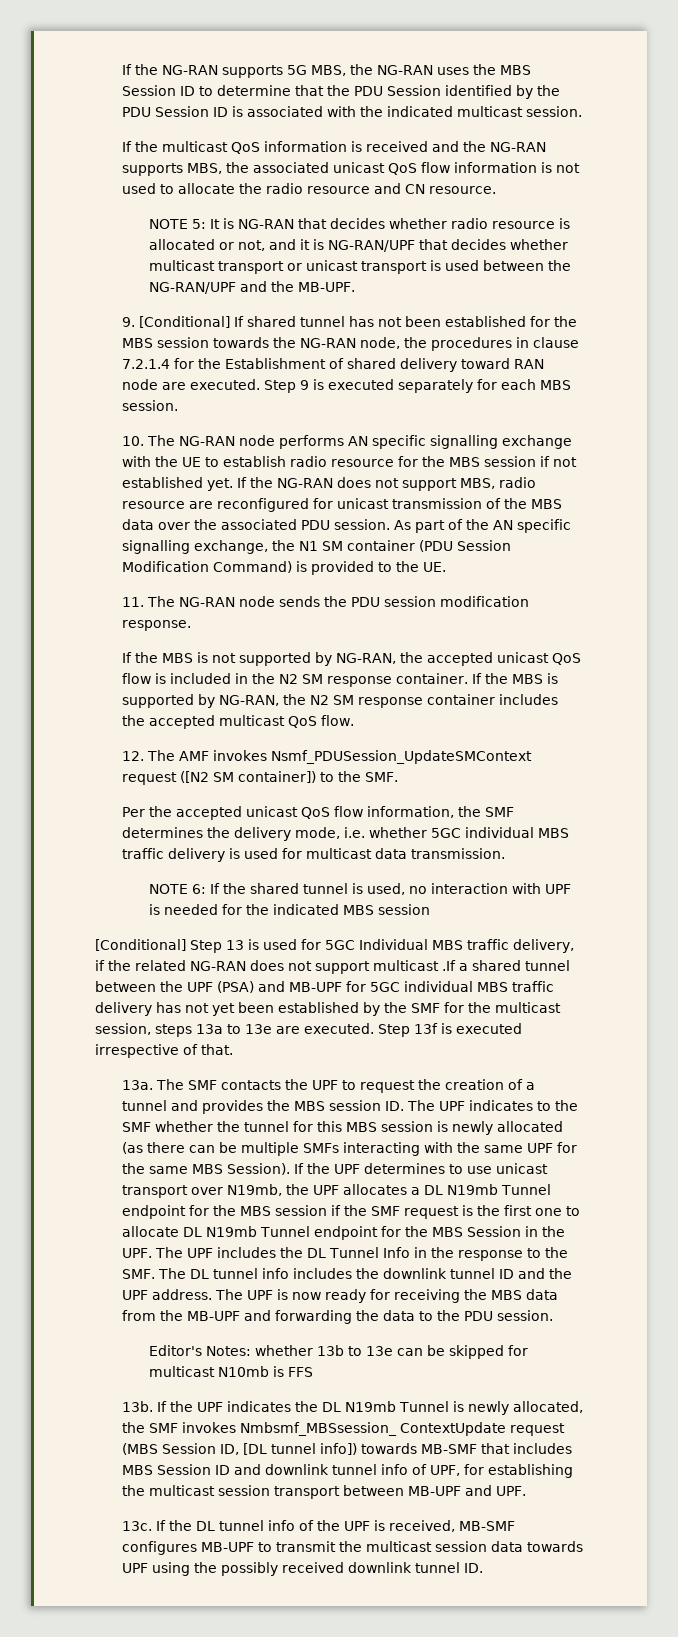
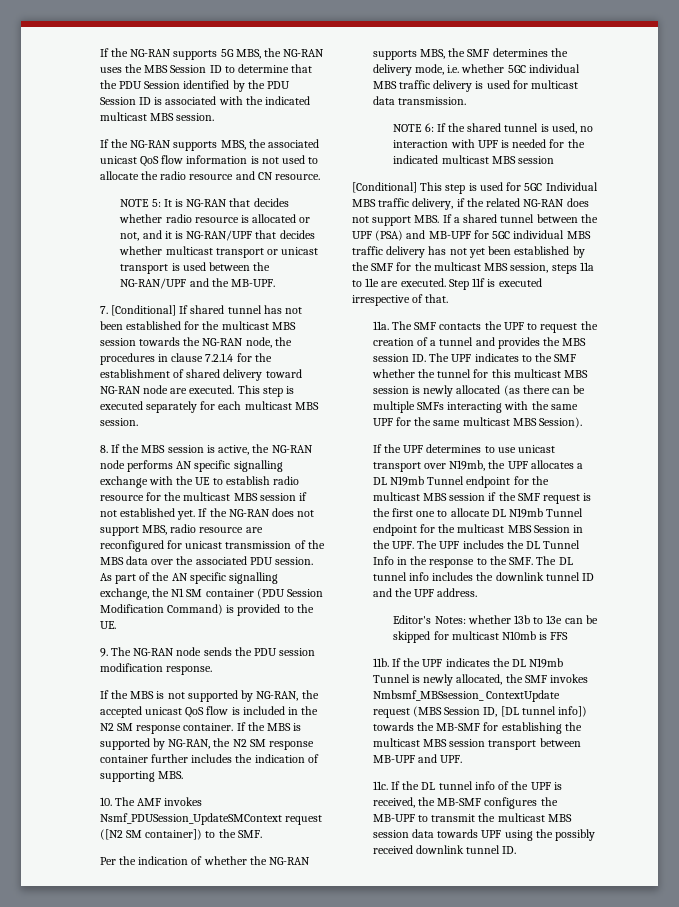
- If the NG-RAN supports 5G MBS, the NG-RAN uses the MBS Session ID to determine that the PDU Session identified by the PDU Session ID is associated with the indicated multicast session.
+ If the NG-RAN supports 5G MBS, the NG-RAN uses the MBS Session ID to determine that the PDU Session identified by the PDU Session ID is associated with the indicated multicast MBS session.
- If the multicast QoS information is received and the NG-RAN supports MBS, the associated unicast QoS flow information is not used to allocate the radio resource and CN resource.
+ If the NG-RAN supports MBS, the associated unicast QoS flow information is not used to allocate the radio resource and CN resource.
- 9. [Conditional] If shared tunnel has not been established for the MBS session towards the NG-RAN node, the procedures in clause 7.2.1.4 for the Establishment of shared delivery toward RAN node are executed.
+ 7. [Conditional] If shared tunnel has not been established for the multicast MBS session towards the NG-RAN node, the procedures in clause 7.2.1.4 for the establishment of shared delivery toward NG-RAN node are executed.
- Step 9 is executed separately for each MBS session.
- 10. The NG-RAN node performs AN specific signalling exchange with the UE to establish radio resource for the MBS session if not established yet.
+ This step is executed separately for each multicast MBS session.
+ 8. If the MBS session is active, the NG-RAN node performs AN specific signalling exchange with the UE to establish radio resource for the multicast MBS session if not established yet.
- 11. The NG-RAN node sends the PDU session modification response.
+ 9. The NG-RAN node sends the PDU session modification response.
- If the MBS is supported by NG-RAN, the N2 SM response container includes the accepted multicast QoS flow.
- 12. The AMF invokes Nsmf_PDUSession_UpdateSMContext request ([N2 SM container]) to the SMF.
+ If the MBS is supported by NG-RAN, the N2 SM response container further includes the indication of supporting MBS.
+ 10. The AMF invokes Nsmf_PDUSession_UpdateSMContext request ([N2 SM container]) to the SMF.
- Per the accepted unicast QoS flow information, the SMF determines the delivery mode, i.e. whether 5GC individual MBS traffic delivery is used for multicast data transmission.
+ Per the indication of whether the NG-RAN supports MBS, the SMF determines the delivery mode, i.e. whether 5GC individual MBS traffic delivery is used for multicast data transmission.
- NOTE 6: If the shared tunnel is used, no interaction with UPF is needed for the indicated MBS session
+ NOTE 6: If the shared tunnel is used, no interaction with UPF is needed for the indicated multicast MBS session
- [Conditional] Step 13 is used for 5GC Individual MBS traffic delivery, if the related NG-RAN does not support multicast .If a shared tunnel between the UPF (PSA) and MB-UPF for 5GC individual MBS traffic delivery has not yet been established by the SMF for the multicast session, steps 13a to 13e are executed. Step 13f is executed irrespective of that.
+ [Conditional] This step is used for 5GC Individual MBS traffic delivery, if the related NG-RAN does not support MBS. If a shared tunnel between the UPF (PSA) and MB-UPF for 5GC individual MBS traffic delivery has not yet been established by the SMF for the multicast MBS session, steps 11a to 11e are executed. Step 11f is executed irrespective of that.
- 13a.
+ 11a.
- The SMF contacts the UPF to request the creation of a tunnel and provides the MBS session ID. The UPF indicates to the SMF whether the tunnel for this MBS session is newly allocated (as there can be multiple SMFs interacting with the same UPF for the same MBS Session). If the UPF determines to use unicast transport over N19mb, the UPF allocates a DL N19mb Tunnel endpoint for the MBS session if the SMF request is the first one to allocate DL N19mb Tunnel endpoint for the MBS Session in the UPF. The UPF includes the DL Tunnel Info in the response to the SMF. The DL tunnel info includes the downlink tunnel ID and the UPF address. The UPF is now ready for receiving the MBS data from the MB-UPF and forwarding the data to the PDU session.
+ The SMF contacts the UPF to request the creation of a tunnel and provides the MBS session ID. The UPF indicates to the SMF whether the tunnel for this multicast MBS session is newly allocated (as there can be multiple SMFs interacting with the same UPF for the same multicast MBS Session).
+ If the UPF determines to use unicast transport over N19mb, the UPF allocates a DL N19mb Tunnel endpoint for the multicast MBS session if the SMF request is the first one to allocate DL N19mb Tunnel endpoint for the multicast MBS Session in the UPF. The UPF includes the DL Tunnel Info in the response to the SMF. The DL tunnel info includes the downlink tunnel ID and the UPF address.
- 13b.
+ 11b.
- If the UPF indicates the DL N19mb Tunnel is newly allocated, the SMF invokes Nmbsmf_MBSsession_ ContextUpdate request (MBS Session ID, [DL tunnel info]) towards MB-SMF that includes MBS Session ID and downlink tunnel info of UPF, for establishing the multicast session transport between MB-UPF and UPF.
+ If the UPF indicates the DL N19mb Tunnel is newly allocated, the SMF invokes Nmbsmf_MBSsession_ ContextUpdate request (MBS Session ID, [DL tunnel info]) towards the MB-SMF for establishing the multicast MBS session transport between MB-UPF and UPF.
- 13c.
+ 11c.
- If the DL tunnel info of the UPF is received, MB-SMF configures MB-UPF to transmit the multicast session data towards UPF using the possibly received downlink tunnel ID.
+ If the DL tunnel info of the UPF is received, the MB-SMF configures the MB-UPF to transmit the multicast MBS session data towards UPF using the possibly received downlink tunnel ID.

